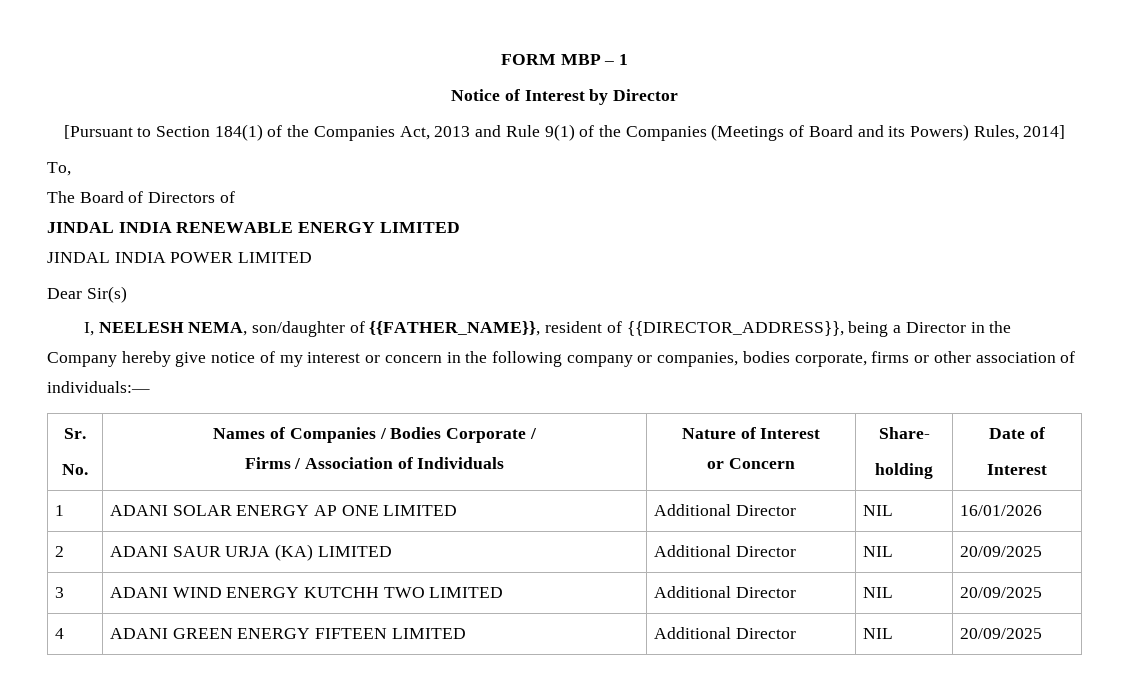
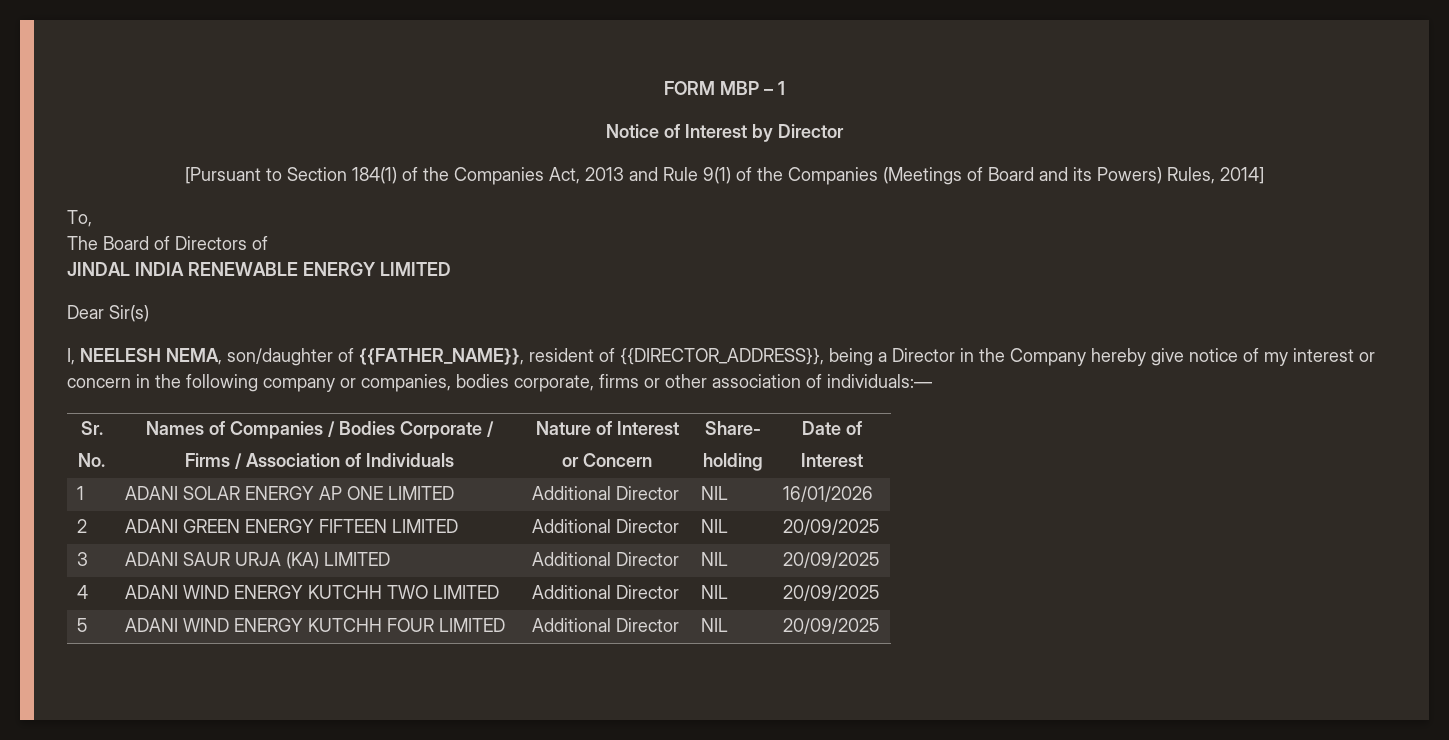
- JINDAL INDIA POWER LIMITED
- 2 | ADANI SAUR URJA (KA) LIMITED | Additional Director | NIL | 20/09/2025
+ 2 | ADANI GREEN ENERGY FIFTEEN LIMITED | Additional Director | NIL | 20/09/2025
+ 3 | ADANI SAUR URJA (KA) LIMITED | Additional Director | NIL | 20/09/2025
- 3 | ADANI WIND ENERGY KUTCHH TWO LIMITED | Additional Director | NIL | 20/09/2025
+ 4 | ADANI WIND ENERGY KUTCHH TWO LIMITED | Additional Director | NIL | 20/09/2025
- 4 | ADANI GREEN ENERGY FIFTEEN LIMITED | Additional Director | NIL | 20/09/2025
+ 5 | ADANI WIND ENERGY KUTCHH FOUR LIMITED | Additional Director | NIL | 20/09/2025

